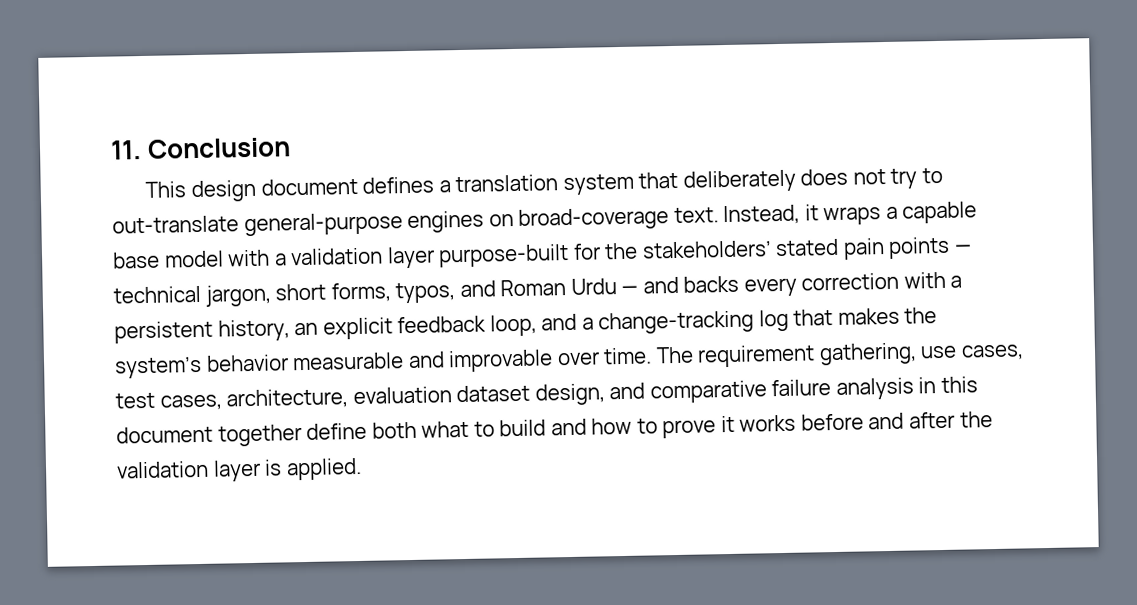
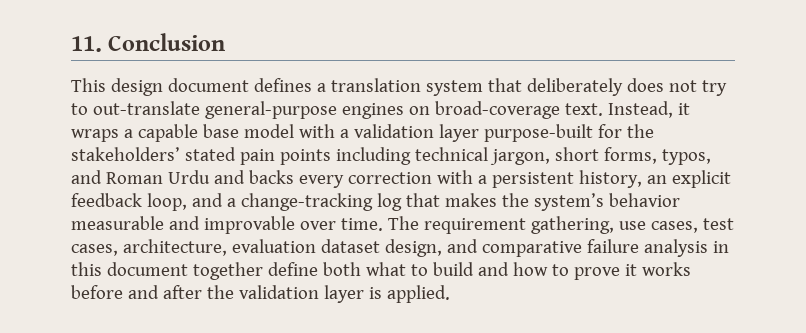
- Instead, it wraps a capable base model with a validation layer purpose-built for the stakeholders’ stated pain points — technical jargon, short forms, typos, and Roman Urdu — and backs every correction with a persistent history, an explicit feedback loop, and a change-tracking log that makes the system’s behavior measurable and improvable over time.
+ Instead, it wraps a capable base model with a validation layer purpose-built for the stakeholders’ stated pain points including technical jargon, short forms, typos, and Roman Urdu and backs every correction with a persistent history, an explicit feedback loop, and a change-tracking log that makes the system’s behavior measurable and improvable over time.

